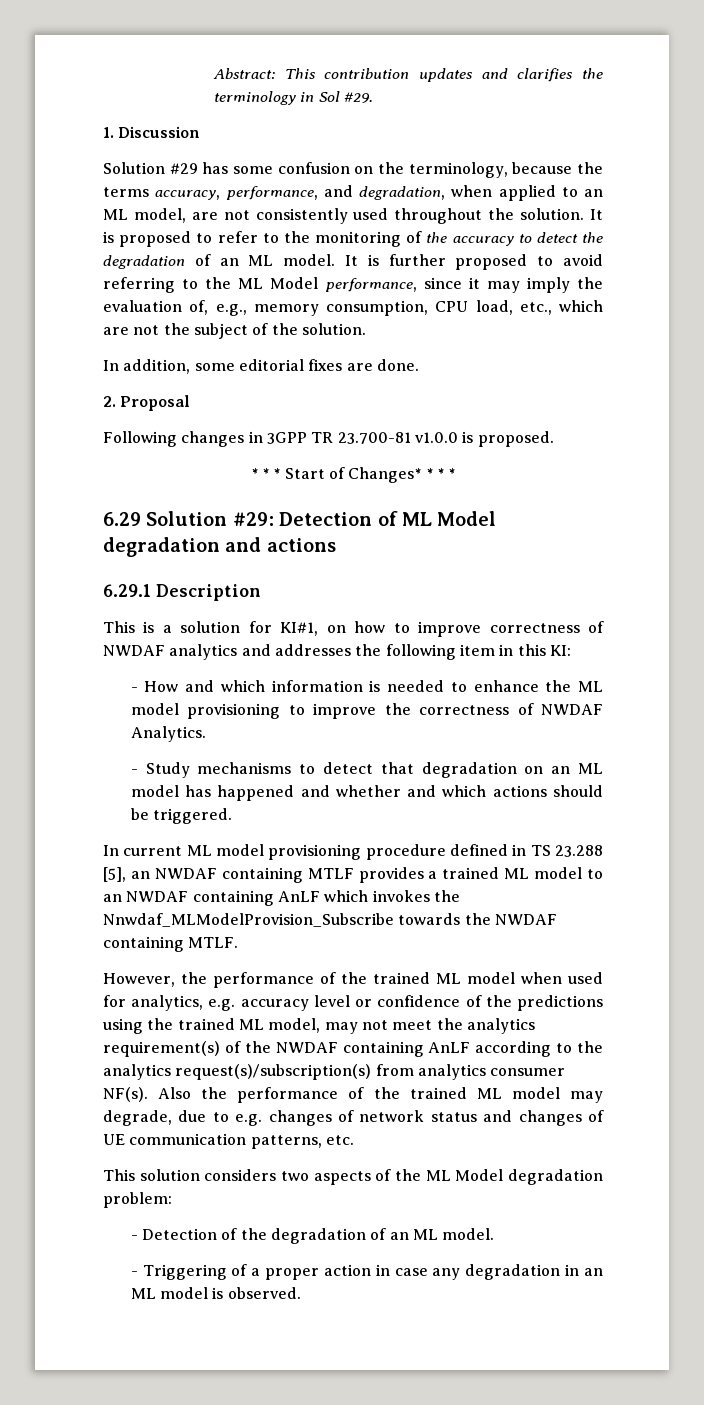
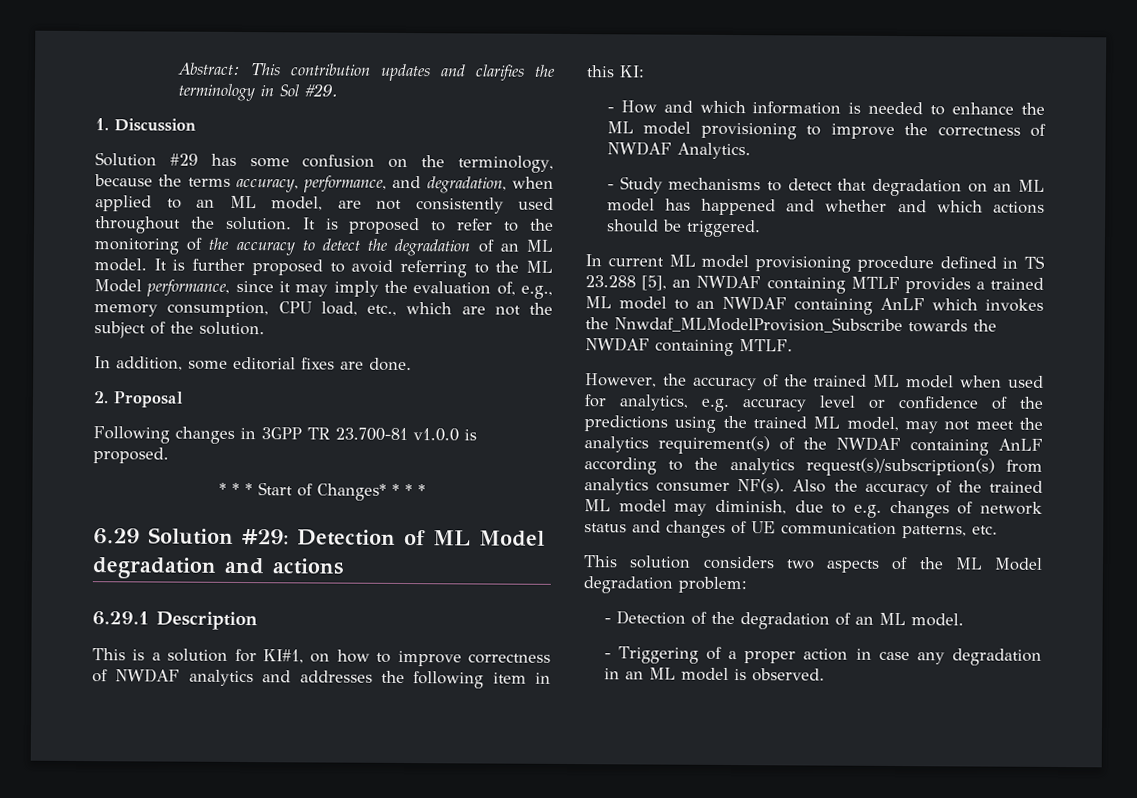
- However, the performance of the trained ML model when used for analytics, e.g. accuracy level or confidence of the predictions using the trained ML model, may not meet the analytics requirement(s) of the NWDAF containing AnLF according to the analytics request(s)/subscription(s) from analytics consumer NF(s).
+ However, the accuracy of the trained ML model when used for analytics, e.g. accuracy level or confidence of the predictions using the trained ML model, may not meet the analytics requirement(s) of the NWDAF containing AnLF according to the analytics request(s)/subscription(s) from analytics consumer NF(s).
- Also the performance of the trained ML model may degrade, due to e.g. changes of network status and changes of UE communication patterns, etc.
+ Also the accuracy of the trained ML model may diminish, due to e.g. changes of network status and changes of UE communication patterns, etc.

